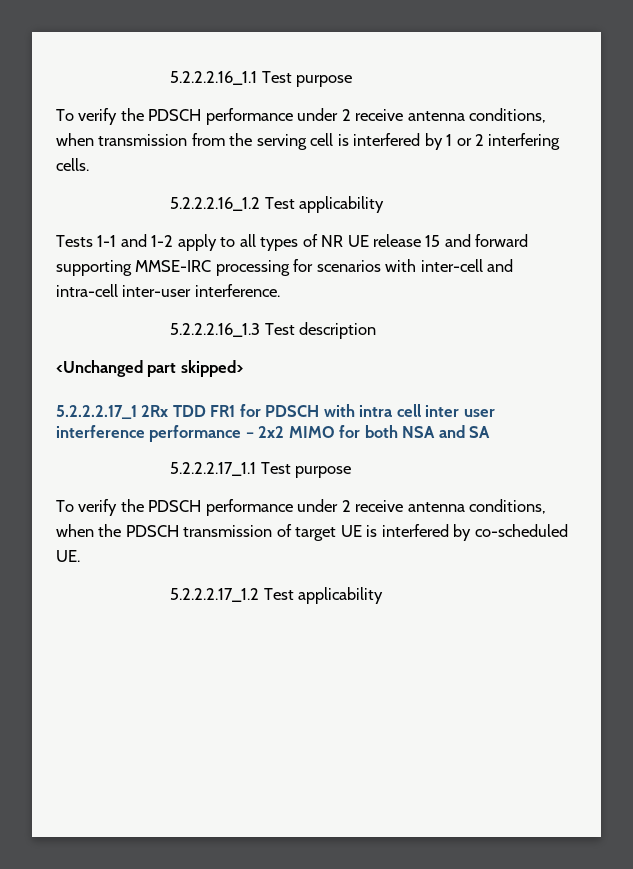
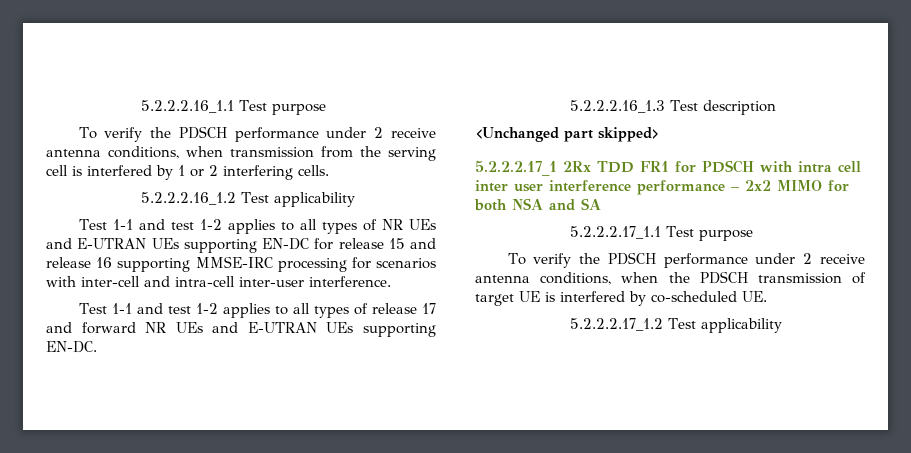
- Tests 1-1 and 1-2 apply to all types of NR UE release 15 and forward supporting MMSE-IRC processing for scenarios with inter-cell and intra-cell inter-user interference.
+ Test 1-1 and test 1-2 applies to all types of NR UEs and E-UTRAN UEs supporting EN-DC for release 15 and release 16 supporting MMSE-IRC processing for scenarios with inter-cell and intra-cell inter-user interference.
+ Test 1-1 and test 1-2 applies to all types of release 17 and forward NR UEs and E-UTRAN UEs supporting EN-DC.

